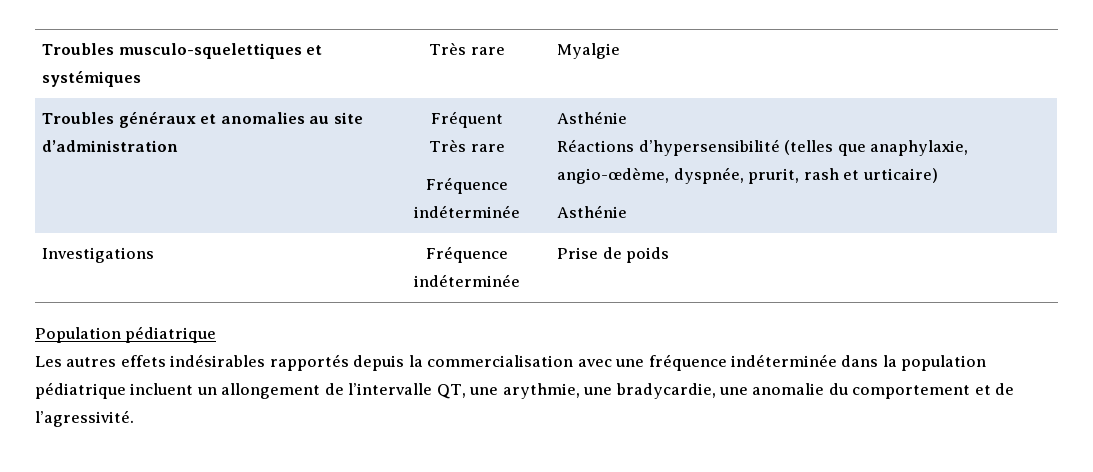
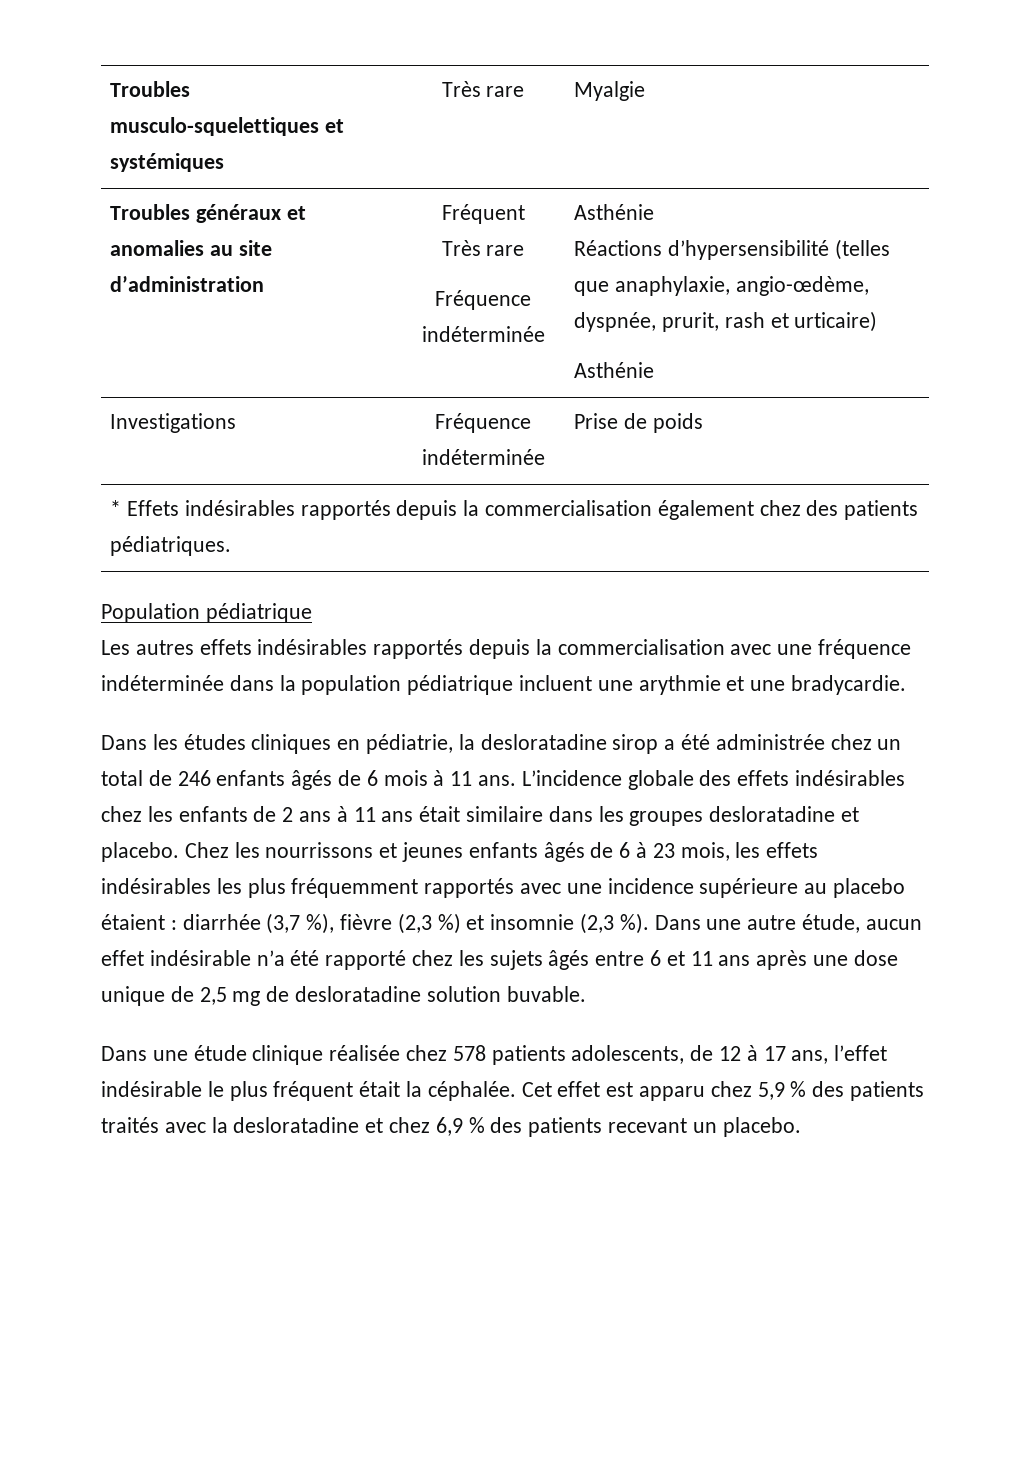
+ * Effets indésirables rapportés depuis la commercialisation également chez des patients pédiatriques.
- Les autres effets indésirables rapportés depuis la commercialisation avec une fréquence indéterminée dans la population pédiatrique incluent un allongement de l’intervalle QT, une arythmie, une bradycardie, une anomalie du comportement et de l’agressivité.
+ Les autres effets indésirables rapportés depuis la commercialisation avec une fréquence indéterminée dans la population pédiatrique incluent une arythmie et une bradycardie.
+ Dans les études cliniques en pédiatrie, la desloratadine sirop a été administrée chez un total de 246 enfants âgés de 6 mois à 11 ans. L’incidence globale des effets indésirables chez les enfants de 2 ans à 11 ans était similaire dans les groupes desloratadine et placebo. Chez les nourrissons et jeunes enfants âgés de 6 à 23 mois, les effets indésirables les plus fréquemment rapportés avec une incidence supérieure au placebo étaient : diarrhée (3,7 %), fièvre (2,3 %) et insomnie (2,3 %). Dans une autre étude, aucun effet indésirable n’a été rapporté chez les sujets âgés entre 6 et 11 ans après une dose unique de 2,5 mg de desloratadine solution buvable.
+ Dans une étude clinique réalisée chez 578 patients adolescents, de 12 à 17 ans, l’effet indésirable le plus fréquent était la céphalée. Cet effet est apparu chez 5,9 % des patients traités avec la desloratadine et chez 6,9 % des patients recevant un placebo.

